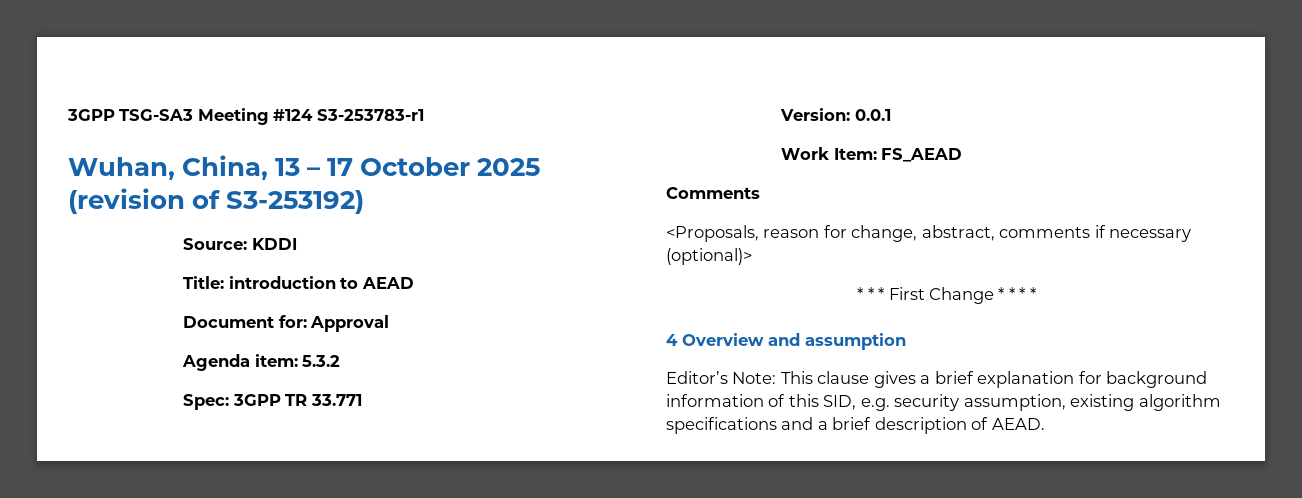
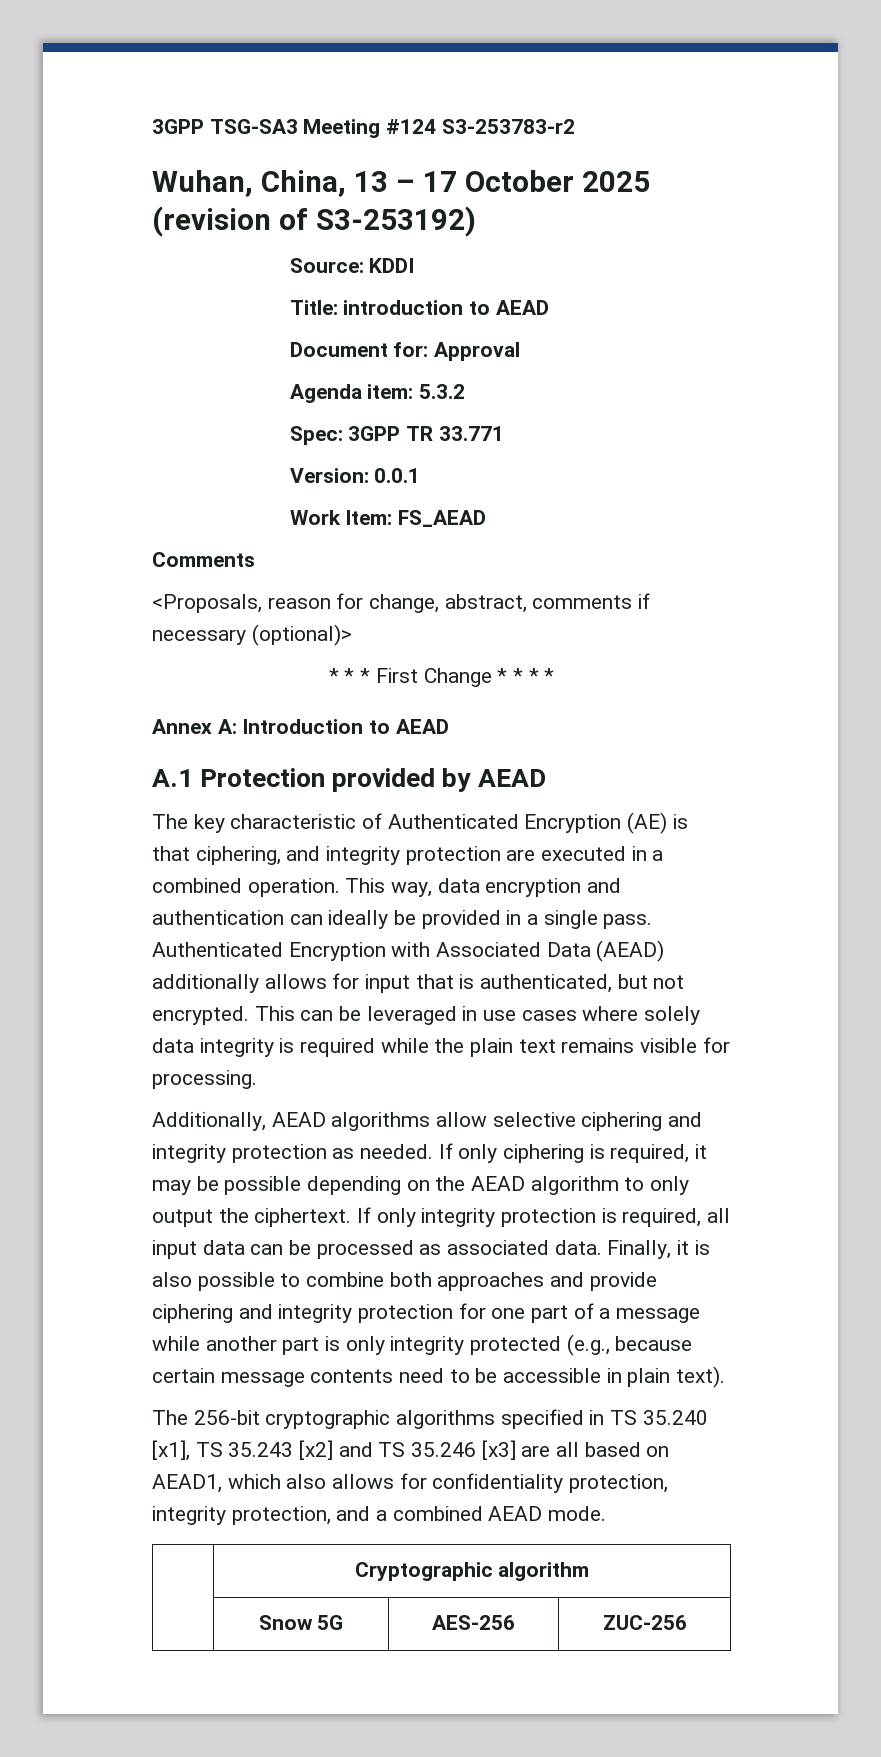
- 3GPP TSG-SA3 Meeting #124 S3-253783-r1
+ 3GPP TSG-SA3 Meeting #124 S3-253783-r2
- 4 Overview and assumption
- Editor’s Note: This clause gives a brief explanation for background information of this SID, e.g. security assumption, existing algorithm specifications and a brief description of AEAD.
+ Annex A: Introduction to AEAD
+ A.1 Protection provided by AEAD
+ The key characteristic of Authenticated Encryption (AE) is that ciphering, and integrity protection are executed in a combined operation. This way, data encryption and authentication can ideally be provided in a single pass. Authenticated Encryption with Associated Data (AEAD) additionally allows for input that is authenticated, but not encrypted. This can be leveraged in use cases where solely data integrity is required while the plain text remains visible for processing.
+ Additionally, AEAD algorithms allow selective ciphering and integrity protection as needed. If only ciphering is required, it may be possible depending on the AEAD algorithm to only output the ciphertext. If only integrity protection is required, all input data can be processed as associated data. Finally, it is also possible to combine both approaches and provide ciphering and integrity protection for one part of a message while another part is only integrity protected (e.g., because certain message contents need to be accessible in plain text).
+ The 256-bit cryptographic algorithms specified in TS 35.240 [x1], TS 35.243 [x2] and TS 35.246 [x3] are all based on AEAD1, which also allows for confidentiality protection, integrity protection, and a combined AEAD mode.
+ | Cryptographic algorithm
+ | Snow 5G | AES-256 | ZUC-256

